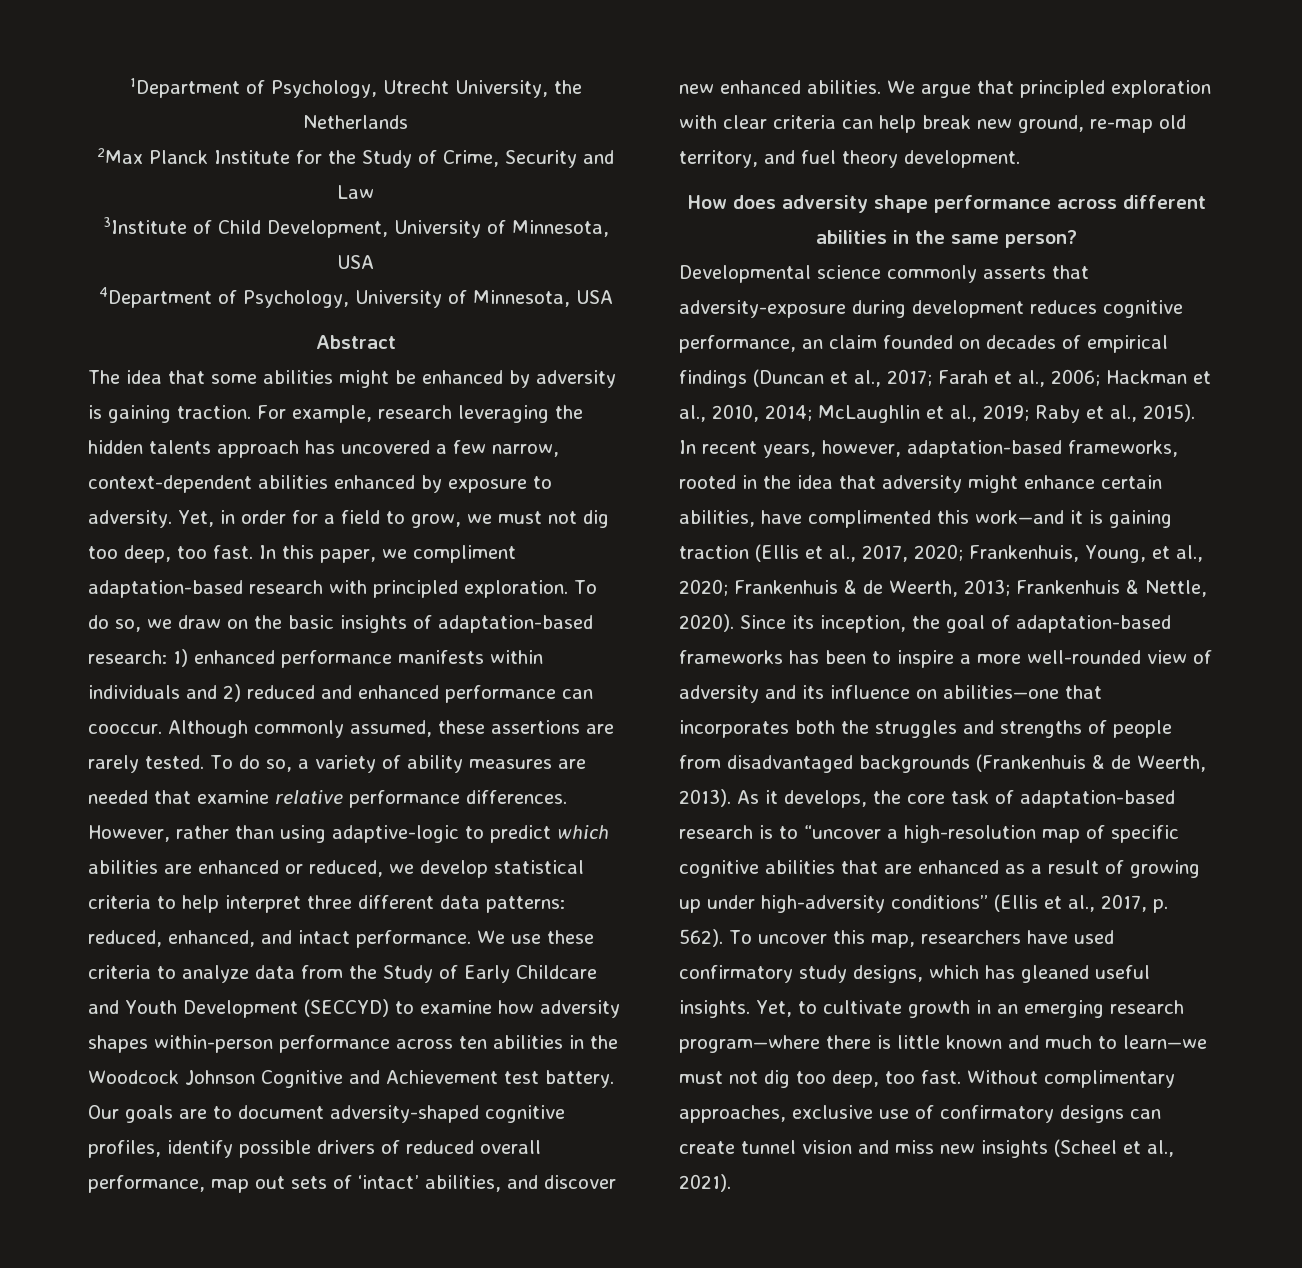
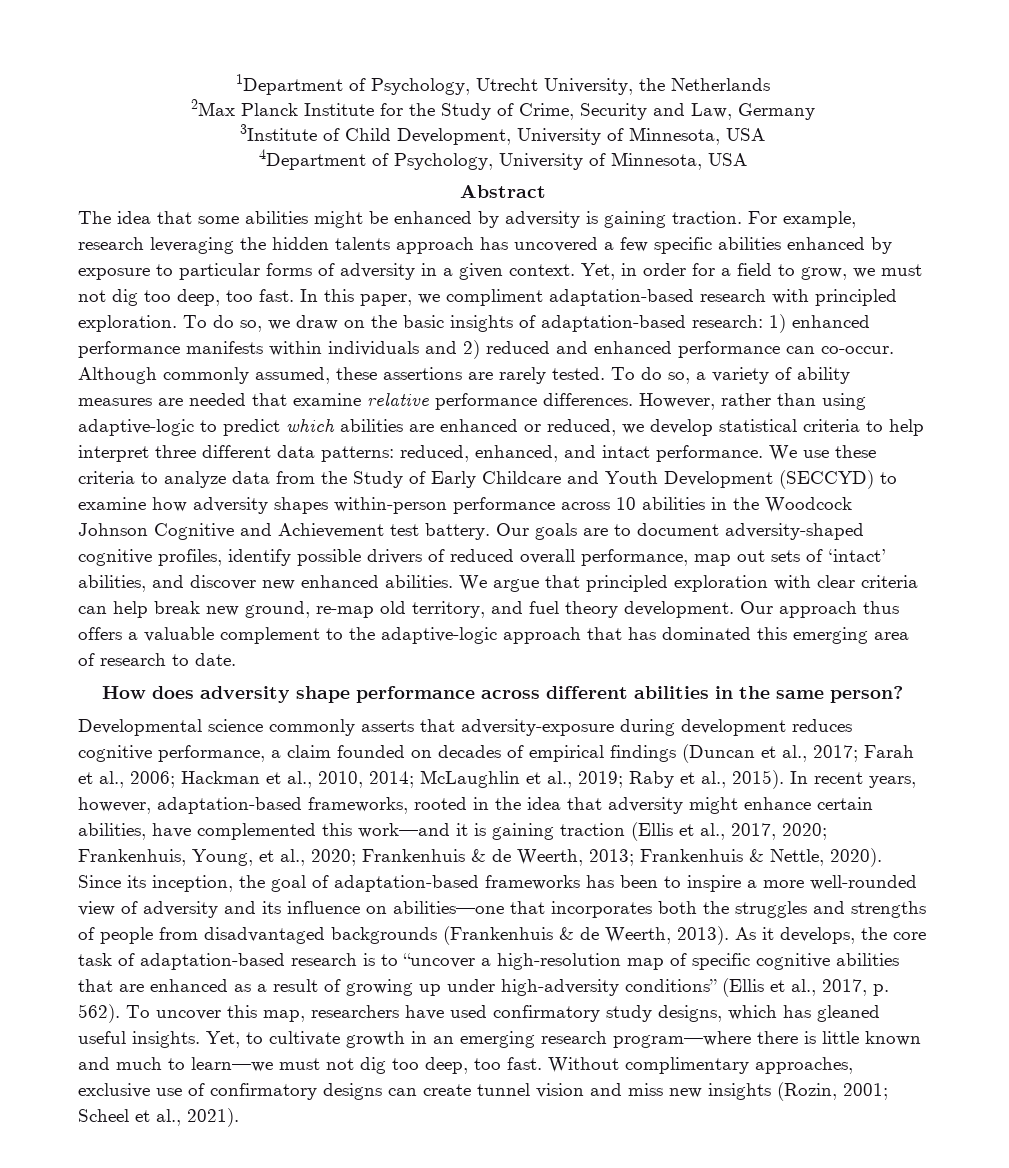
- 2Max Planck Institute for the Study of Crime, Security and Law
+ 2Max Planck Institute for the Study of Crime, Security and Law, Germany
- For example, research leveraging the hidden talents approach has uncovered a few narrow, context-dependent abilities enhanced by exposure to adversity.
+ For example, research leveraging the hidden talents approach has uncovered a few specific abilities enhanced by exposure to particular forms of adversity in a given context.
- To do so, we draw on the basic insights of adaptation-based research: 1) enhanced performance manifests within individuals and 2) reduced and enhanced performance can cooccur.
+ To do so, we draw on the basic insights of adaptation-based research: 1) enhanced performance manifests within individuals and 2) reduced and enhanced performance can co-occur.
- We use these criteria to analyze data from the Study of Early Childcare and Youth Development (SECCYD) to examine how adversity shapes within-person performance across ten abilities in the Woodcock Johnson Cognitive and Achievement test battery.
+ We use these criteria to analyze data from the Study of Early Childcare and Youth Development (SECCYD) to examine how adversity shapes within-person performance across 10 abilities in the Woodcock Johnson Cognitive and Achievement test battery.
+ Our approach thus offers a valuable complement to the adaptive-logic approach that has dominated this emerging area of research to date.
- Developmental science commonly asserts that adversity-exposure during development reduces cognitive performance, an claim founded on decades of empirical findings (Duncan et al., 2017; Farah et al., 2006; Hackman et al., 2010, 2014; McLaughlin et al., 2019; Raby et al., 2015).
+ Developmental science commonly asserts that adversity-exposure during development reduces cognitive performance, a claim founded on decades of empirical findings (Duncan et al., 2017; Farah et al., 2006; Hackman et al., 2010, 2014; McLaughlin et al., 2019; Raby et al., 2015).
- In recent years, however, adaptation-based frameworks, rooted in the idea that adversity might enhance certain abilities, have complimented this work—and it is gaining traction (Ellis et al., 2017, 2020; Frankenhuis, Young, et al., 2020; Frankenhuis & de Weerth, 2013; Frankenhuis & Nettle, 2020).
+ In recent years, however, adaptation-based frameworks, rooted in the idea that adversity might enhance certain abilities, have complemented this work—and it is gaining traction (Ellis et al., 2017, 2020; Frankenhuis, Young, et al., 2020; Frankenhuis & de Weerth, 2013; Frankenhuis & Nettle, 2020).
- Without complimentary approaches, exclusive use of confirmatory designs can create tunnel vision and miss new insights (Scheel et al., 2021).
+ Without complimentary approaches, exclusive use of confirmatory designs can create tunnel vision and miss new insights (Rozin, 2001; Scheel et al., 2021).

